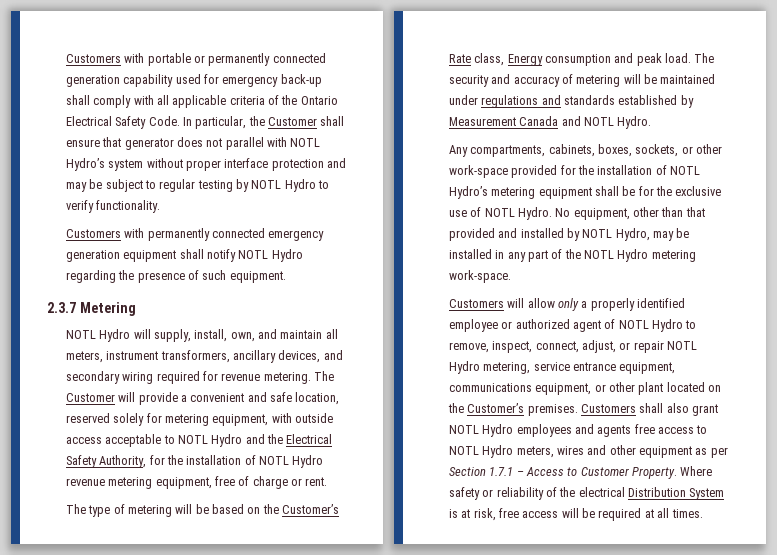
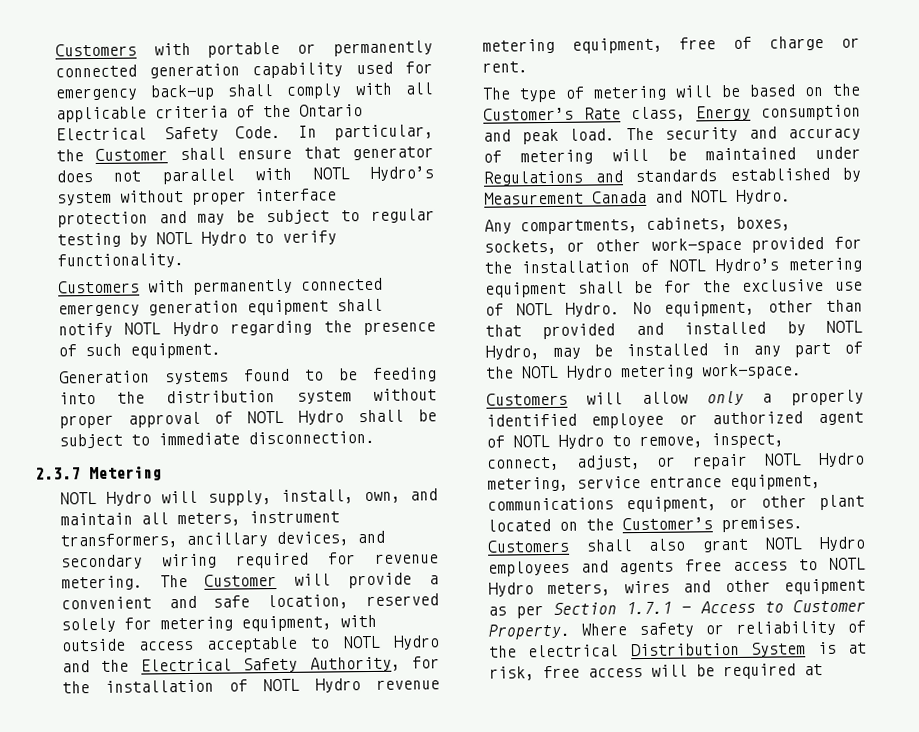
+ Generation systems found to be feeding into the distribution system without proper approval of NOTL Hydro shall be subject to immediate disconnection.
- The security and accuracy of metering will be maintained under regulations and standards established by Measurement Canada and NOTL Hydro.
+ The security and accuracy of metering will be maintained under Regulations and standards established by Measurement Canada and NOTL Hydro.
- Where safety or reliability of the electrical Distribution System is at risk, free access will be required at all times.
+ Where safety or reliability of the electrical Distribution System is at risk, free access will be required at

